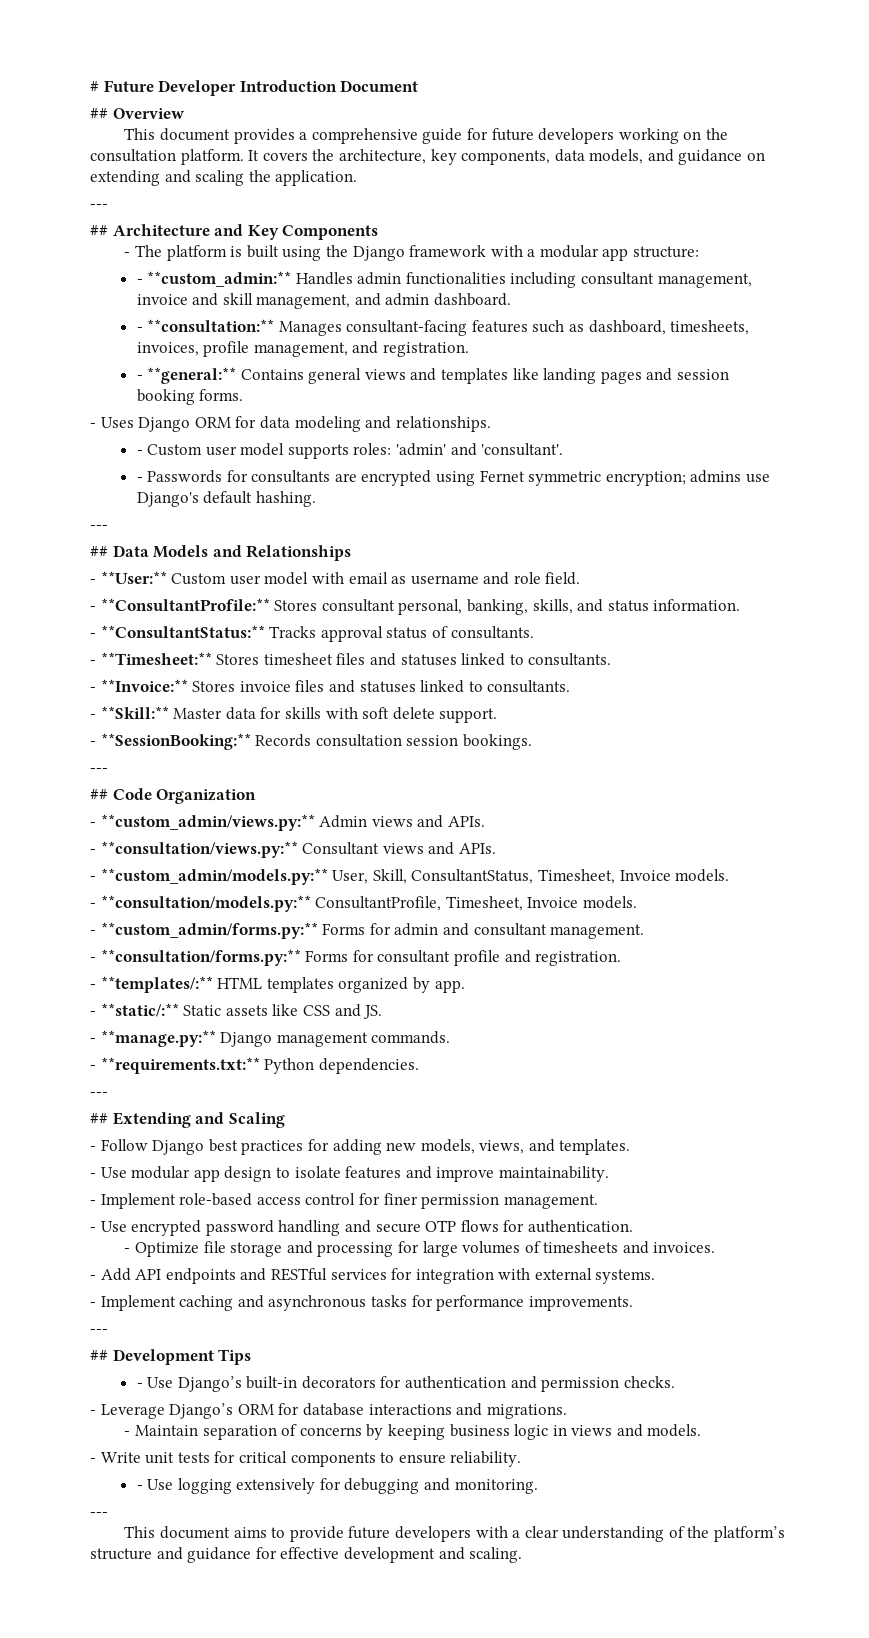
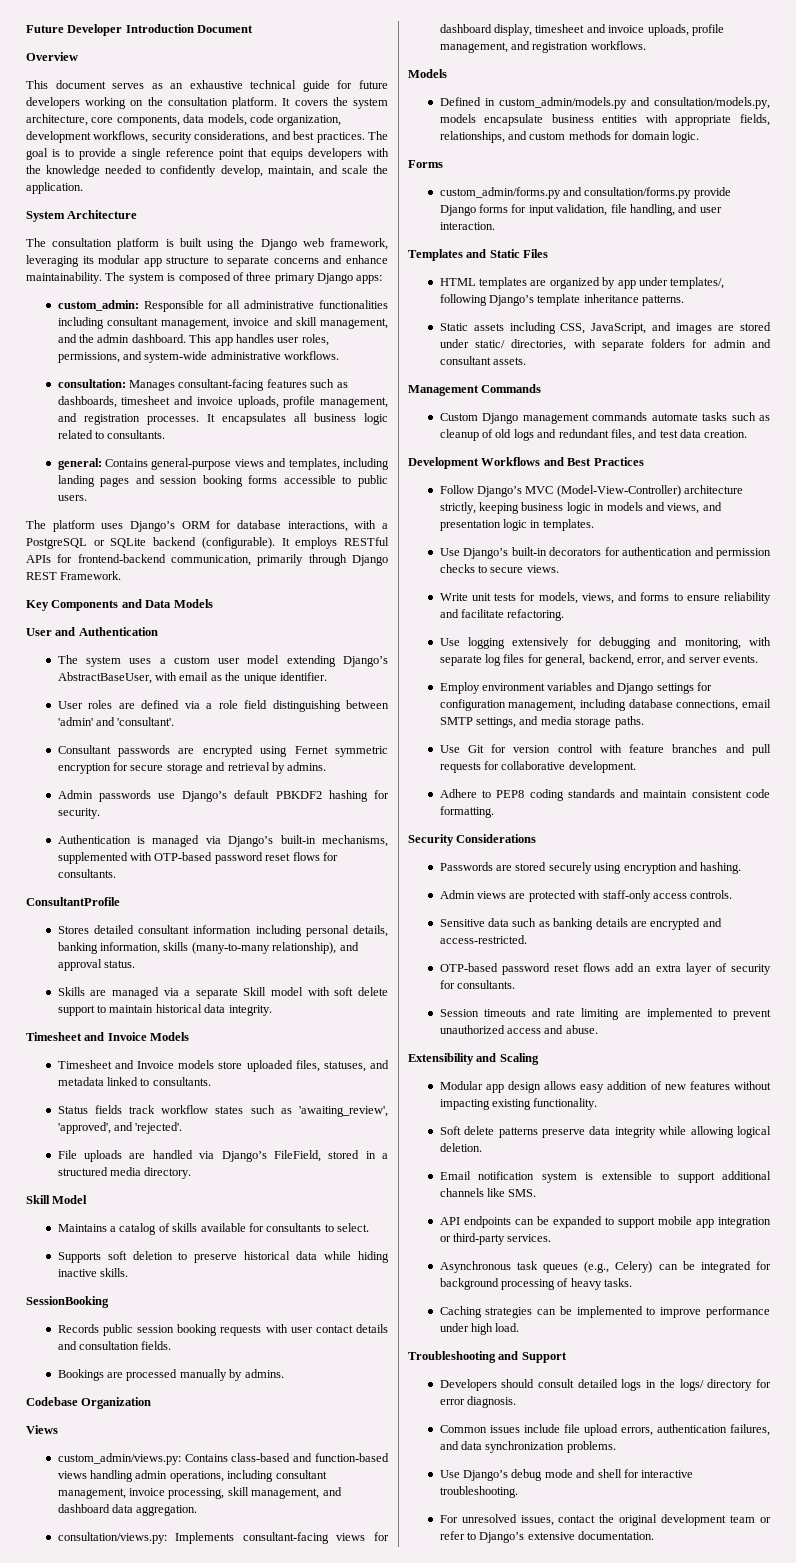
- # Future Developer Introduction Document
+ Future Developer Introduction Document
- ## Overview
+ Overview
- This document provides a comprehensive guide for future developers working on the consultation platform.
+ This document serves as an exhaustive technical guide for future developers working on the consultation platform.
- It covers the architecture, key components, data models, and guidance on extending and scaling the application.
- ---
- ## Architecture and Key Components
- - The platform is built using the Django framework with a modular app structure:
- - **custom_admin:** Handles admin functionalities including consultant management, invoice and skill management, and admin dashboard.
- - **consultation:** Manages consultant-facing features such as dashboard, timesheets, invoices, profile management, and registration.
- - **general:** Contains general views and templates like landing pages and session booking forms.
- - Uses Django ORM for data modeling and relationships.
- - Custom user model supports roles: 'admin' and 'consultant'.
+ It covers the system architecture, core components, data models, code organization, development workflows, security considerations, and best practices. The goal is to provide a single reference point that equips developers with the knowledge needed to confidently develop, maintain, and scale the application.
+ System Architecture
+ The consultation platform is built using the Django web framework, leveraging its modular app structure to separate concerns and enhance maintainability. The system is composed of three primary Django apps:
+ custom_admin: Responsible for all administrative functionalities including consultant management, invoice and skill management, and the admin dashboard. This app handles user roles, permissions, and system-wide administrative workflows.
+ consultation: Manages consultant-facing features such as dashboards, timesheet and invoice uploads, profile management, and registration processes. It encapsulates all business logic related to consultants.
+ general: Contains general-purpose views and templates, including landing pages and session booking forms accessible to public users.
+ The platform uses Django’s ORM for database interactions, with a PostgreSQL or SQLite backend (configurable). It employs RESTful APIs for frontend-backend communication, primarily through Django REST Framework.
+ Key Components and Data Models
+ User and Authentication
+ The system uses a custom user model extending Django’s AbstractBaseUser, with email as the unique identifier.
+ User roles are defined via a role field distinguishing between 'admin' and 'consultant'.
- - Passwords for consultants are encrypted using Fernet symmetric encryption; admins use Django's default hashing.
- ---
- ## Data Models and Relationships
- - **User:** Custom user model with email as username and role field.
- - **ConsultantProfile:** Stores consultant personal, banking, skills, and status information.
- - **ConsultantStatus:** Tracks approval status of consultants.
- - **Timesheet:** Stores timesheet files and statuses linked to consultants.
- - **Invoice:** Stores invoice files and statuses linked to consultants.
- - **Skill:** Master data for skills with soft delete support.
- - **SessionBooking:** Records consultation session bookings.
- ---
- ## Code Organization
- - **custom_admin/views.py:** Admin views and APIs.
- - **consultation/views.py:** Consultant views and APIs.
- - **custom_admin/models.py:** User, Skill, ConsultantStatus, Timesheet, Invoice models.
- - **consultation/models.py:** ConsultantProfile, Timesheet, Invoice models.
- - **custom_admin/forms.py:** Forms for admin and consultant management.
- - **consultation/forms.py:** Forms for consultant profile and registration.
- - **templates/:** HTML templates organized by app.
- - **static/:** Static assets like CSS and JS.
- - **manage.py:** Django management commands.
- - **requirements.txt:** Python dependencies.
- ---
- ## Extending and Scaling
- - Follow Django best practices for adding new models, views, and templates.
- - Use modular app design to isolate features and improve maintainability.
- - Implement role-based access control for finer permission management.
- - Use encrypted password handling and secure OTP flows for authentication.
- - Optimize file storage and processing for large volumes of timesheets and invoices.
- - Add API endpoints and RESTful services for integration with external systems.
- - Implement caching and asynchronous tasks for performance improvements.
- ---
- ## Development Tips
- - Use Django’s built-in decorators for authentication and permission checks.
- - Leverage Django’s ORM for database interactions and migrations.
- - Maintain separation of concerns by keeping business logic in views and models.
- - Write unit tests for critical components to ensure reliability.
- - Use logging extensively for debugging and monitoring.
- ---
- This document aims to provide future developers with a clear understanding of the platform’s structure and guidance for effective development and scaling.
+ Consultant passwords are encrypted using Fernet symmetric encryption for secure storage and retrieval by admins.
+ Admin passwords use Django’s default PBKDF2 hashing for security.
+ Authentication is managed via Django’s built-in mechanisms, supplemented with OTP-based password reset flows for consultants.
+ ConsultantProfile
+ Stores detailed consultant information including personal details, banking information, skills (many-to-many relationship), and approval status.
+ Skills are managed via a separate Skill model with soft delete support to maintain historical data integrity.
+ Timesheet and Invoice Models
+ Timesheet and Invoice models store uploaded files, statuses, and metadata linked to consultants.
+ Status fields track workflow states such as 'awaiting_review', 'approved', and 'rejected'.
+ File uploads are handled via Django’s FileField, stored in a structured media directory.
+ Skill Model
+ Maintains a catalog of skills available for consultants to select.
+ Supports soft deletion to preserve historical data while hiding inactive skills.
+ SessionBooking
+ Records public session booking requests with user contact details and consultation fields.
+ Bookings are processed manually by admins.
+ Codebase Organization
+ Views
+ custom_admin/views.py: Contains class-based and function-based views handling admin operations, including consultant management, invoice processing, skill management, and dashboard data aggregation.
+ consultation/views.py: Implements consultant-facing views for dashboard display, timesheet and invoice uploads, profile management, and registration workflows.
+ Models
+ Defined in custom_admin/models.py and consultation/models.py, models encapsulate business entities with appropriate fields, relationships, and custom methods for domain logic.
+ Forms
+ custom_admin/forms.py and consultation/forms.py provide Django forms for input validation, file handling, and user interaction.
+ Templates and Static Files
+ HTML templates are organized by app under templates/, following Django’s template inheritance patterns.
+ Static assets including CSS, JavaScript, and images are stored under static/ directories, with separate folders for admin and consultant assets.
+ Management Commands
+ Custom Django management commands automate tasks such as cleanup of old logs and redundant files, and test data creation.
+ Development Workflows and Best Practices
+ Follow Django’s MVC (Model-View-Controller) architecture strictly, keeping business logic in models and views, and presentation logic in templates.
+ Use Django’s built-in decorators for authentication and permission checks to secure views.
+ Write unit tests for models, views, and forms to ensure reliability and facilitate refactoring.
+ Use logging extensively for debugging and monitoring, with separate log files for general, backend, error, and server events.
+ Employ environment variables and Django settings for configuration management, including database connections, email SMTP settings, and media storage paths.
+ Use Git for version control with feature branches and pull requests for collaborative development.
+ Adhere to PEP8 coding standards and maintain consistent code formatting.
+ Security Considerations
+ Passwords are stored securely using encryption and hashing.
+ Admin views are protected with staff-only access controls.
+ Sensitive data such as banking details are encrypted and access-restricted.
+ OTP-based password reset flows add an extra layer of security for consultants.
+ Session timeouts and rate limiting are implemented to prevent unauthorized access and abuse.
+ Extensibility and Scaling
+ Modular app design allows easy addition of new features without impacting existing functionality.
+ Soft delete patterns preserve data integrity while allowing logical deletion.
+ Email notification system is extensible to support additional channels like SMS.
+ API endpoints can be expanded to support mobile app integration or third-party services.
+ Asynchronous task queues (e.g., Celery) can be integrated for background processing of heavy tasks.
+ Caching strategies can be implemented to improve performance under high load.
+ Troubleshooting and Support
+ Developers should consult detailed logs in the logs/ directory for error diagnosis.
+ Common issues include file upload errors, authentication failures, and data synchronization problems.
+ Use Django’s debug mode and shell for interactive troubleshooting.
+ For unresolved issues, contact the original development team or refer to Django’s extensive documentation.

